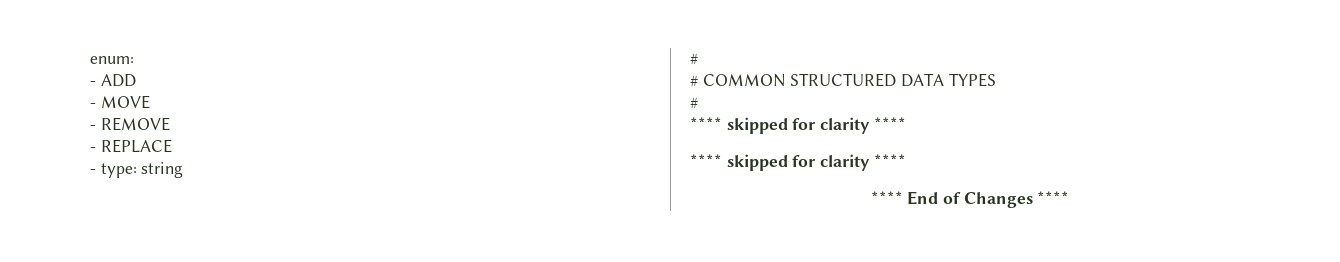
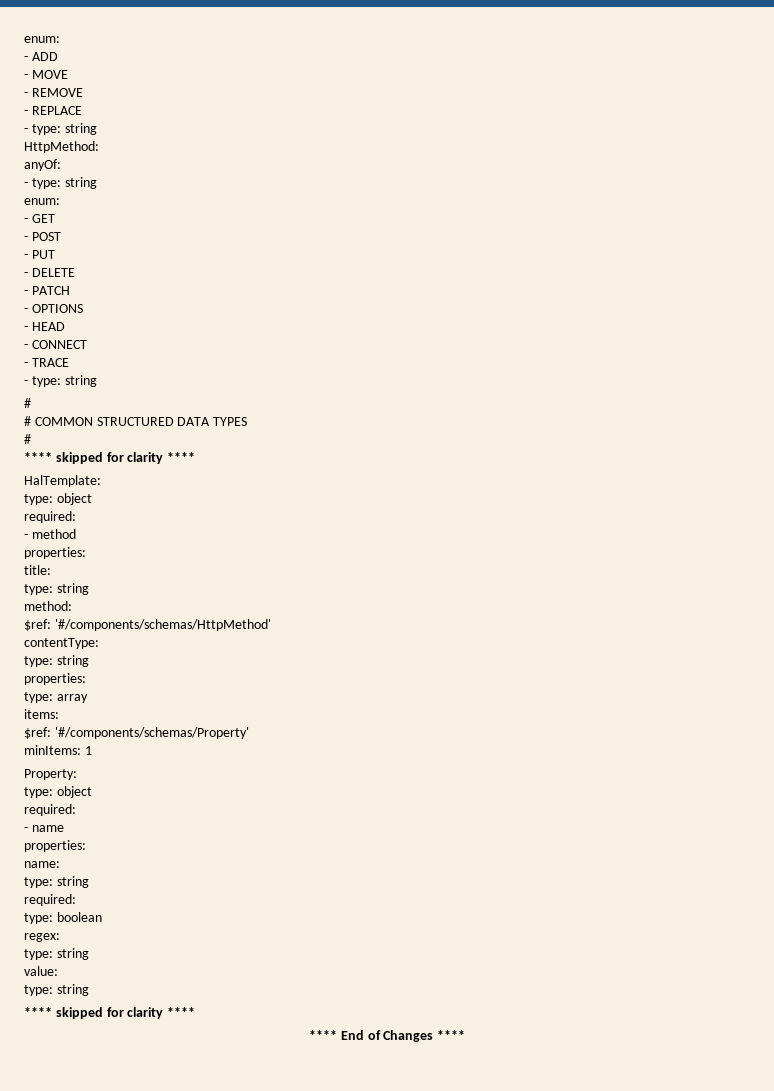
+ HttpMethod:
+ anyOf:
+ - type: string
+ enum:
+ - GET
+ - POST
+ - PUT
+ - DELETE
+ - PATCH
+ - OPTIONS
+ - HEAD
+ - CONNECT
+ - TRACE
+ - type: string
+ HalTemplate:
+ type: object
+ required:
+ - method
+ properties:
+ title:
+ type: string
+ method:
+ $ref: '#/components/schemas/HttpMethod'
+ contentType:
+ type: string
+ properties:
+ type: array
+ items:
+ $ref: '#/components/schemas/Property'
+ minItems: 1
+ Property:
+ type: object
+ required:
+ - name
+ properties:
+ name:
+ type: string
+ required:
+ type: boolean
+ regex:
+ type: string
+ value:
+ type: string

